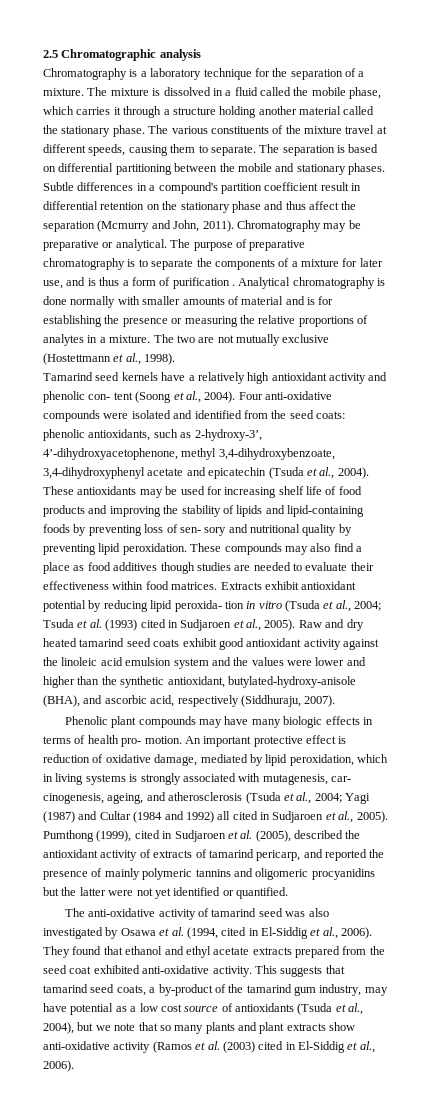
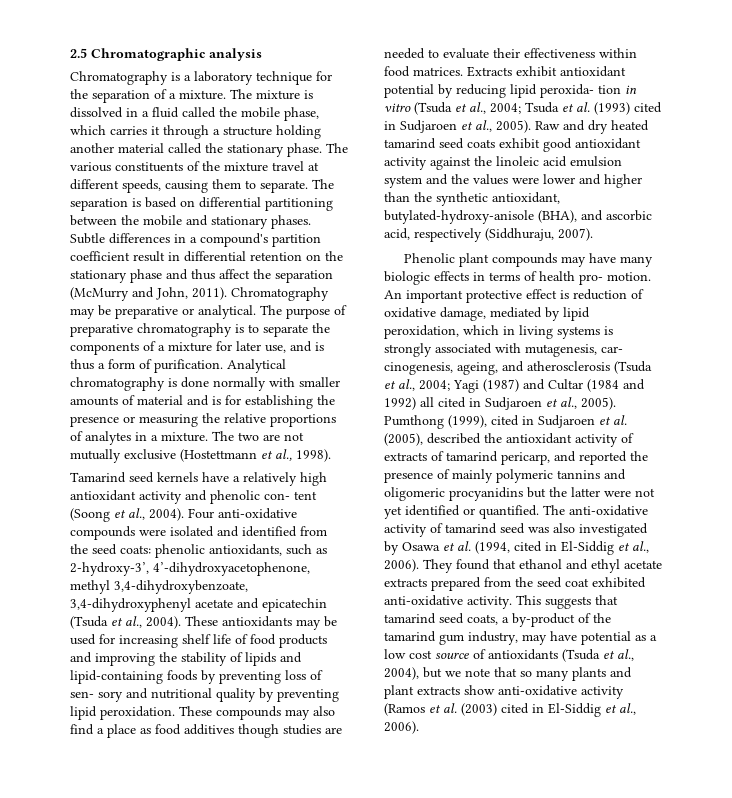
- Subtle differences in a compound's partition coefficient result in differential retention on the stationary phase and thus affect the separation (Mcmurry and John, 2011).
+ Subtle differences in a compound's partition coefficient result in differential retention on the stationary phase and thus affect the separation (McMurry and John, 2011).
- The purpose of preparative chromatography is to separate the components of a mixture for later use, and is thus a form of purification .
+ The purpose of preparative chromatography is to separate the components of a mixture for later use, and is thus a form of purification.
- Pumthong (1999), cited in Sudjaroen et al. (2005), described the antioxidant activity of extracts of tamarind pericarp, and reported the presence of mainly polymeric tannins and oligomeric procyanidins but the latter were not yet identified or quantified.
- The anti-oxidative activity of tamarind seed was also investigated by Osawa et al. (1994, cited in El-Siddig et al., 2006).
+ Pumthong (1999), cited in Sudjaroen et al. (2005), described the antioxidant activity of extracts of tamarind pericarp, and reported the presence of mainly polymeric tannins and oligomeric procyanidins but the latter were not yet identified or quantified. The anti-oxidative activity of tamarind seed was also investigated by Osawa et al. (1994, cited in El-Siddig et al., 2006).

